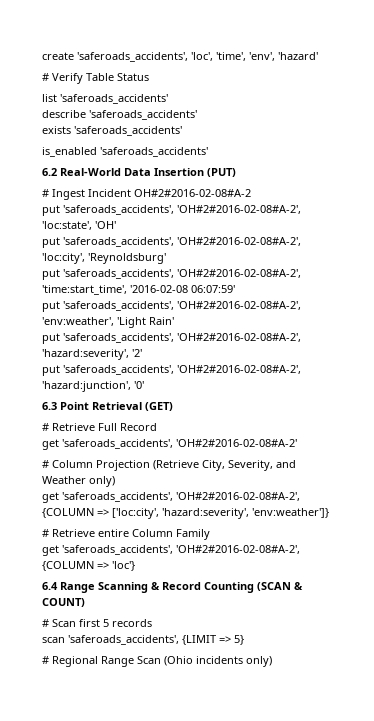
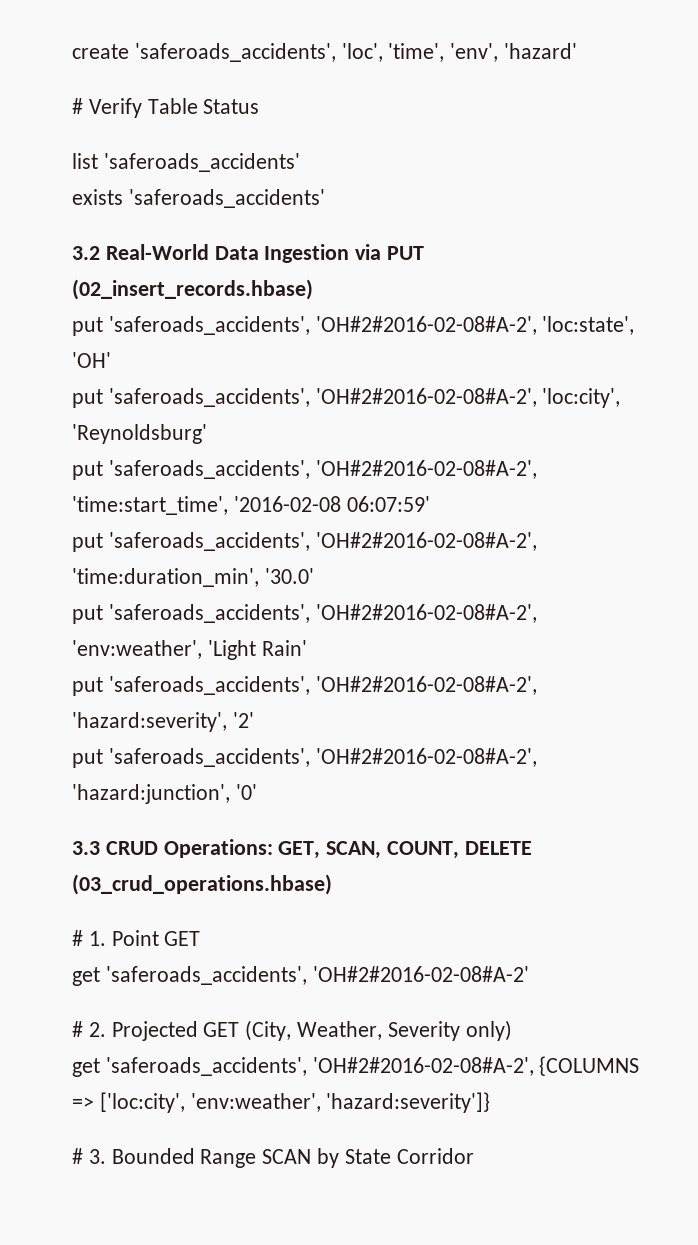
- describe 'saferoads_accidents'
- is_enabled 'saferoads_accidents'
- 6.2 Real-World Data Insertion (PUT)
- # Ingest Incident OH#2#2016-02-08#A-2
+ 3.2 Real-World Data Ingestion via PUT (02_insert_records.hbase)
+ put 'saferoads_accidents', 'OH#2#2016-02-08#A-2', 'time:duration_min', '30.0'
- 6.3 Point Retrieval (GET)
- # Retrieve Full Record
+ 3.3 CRUD Operations: GET, SCAN, COUNT, DELETE (03_crud_operations.hbase)
+ # 1. Point GET
  get 'saferoads_accidents', 'OH#2#2016-02-08#A-2'
- # Column Projection (Retrieve City, Severity, and Weather only)
+ # 2. Projected GET (City, Weather, Severity only)
- get 'saferoads_accidents', 'OH#2#2016-02-08#A-2', {COLUMN => ['loc:city', 'hazard:severity', 'env:weather']}
- # Retrieve entire Column Family
- get 'saferoads_accidents', 'OH#2#2016-02-08#A-2', {COLUMN => 'loc'}
- 6.4 Range Scanning & Record Counting (SCAN & COUNT)
- # Scan first 5 records
- scan 'saferoads_accidents', {LIMIT => 5}
- # Regional Range Scan (Ohio incidents only)
+ get 'saferoads_accidents', 'OH#2#2016-02-08#A-2', {COLUMNS => ['loc:city', 'env:weather', 'hazard:severity']}
+ # 3. Bounded Range SCAN by State Corridor

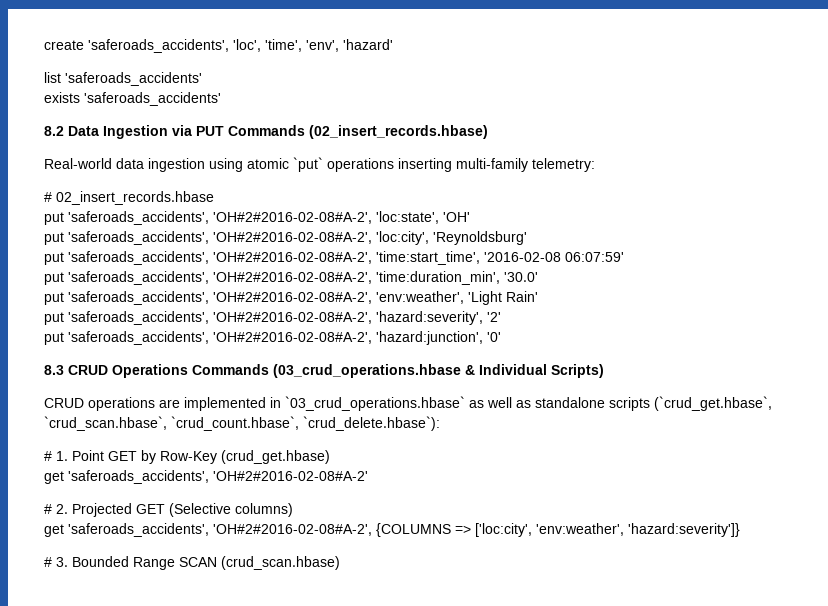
- # Verify Table Status
- 3.2 Real-World Data Ingestion via PUT (02_insert_records.hbase)
+ 8.2 Data Ingestion via PUT Commands (02_insert_records.hbase)
+ Real-world data ingestion using atomic `put` operations inserting multi-family telemetry:
+ # 02_insert_records.hbase
- 3.3 CRUD Operations: GET, SCAN, COUNT, DELETE (03_crud_operations.hbase)
+ 8.3 CRUD Operations Commands (03_crud_operations.hbase & Individual Scripts)
+ CRUD operations are implemented in `03_crud_operations.hbase` as well as standalone scripts (`crud_get.hbase`, `crud_scan.hbase`, `crud_count.hbase`, `crud_delete.hbase`):
- # 1. Point GET
+ # 1. Point GET by Row-Key (crud_get.hbase)
- # 2. Projected GET (City, Weather, Severity only)
+ # 2. Projected GET (Selective columns)
- # 3. Bounded Range SCAN by State Corridor
+ # 3. Bounded Range SCAN (crud_scan.hbase)

